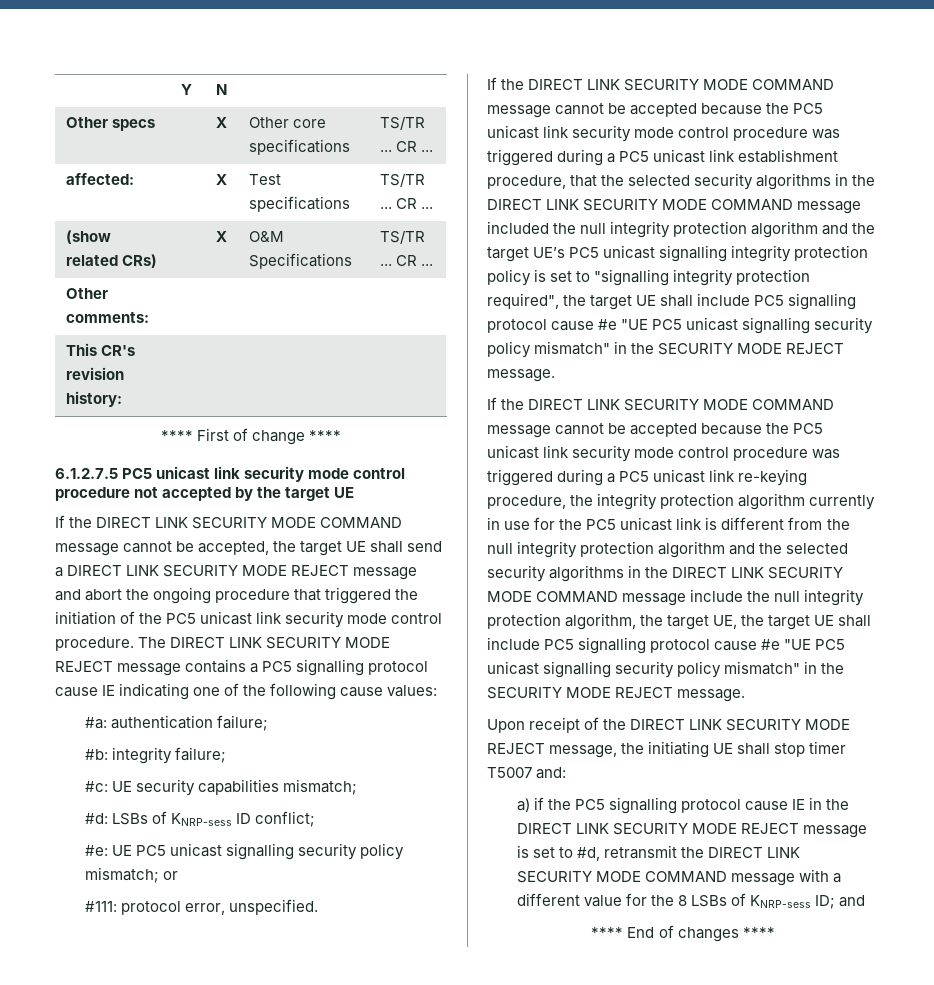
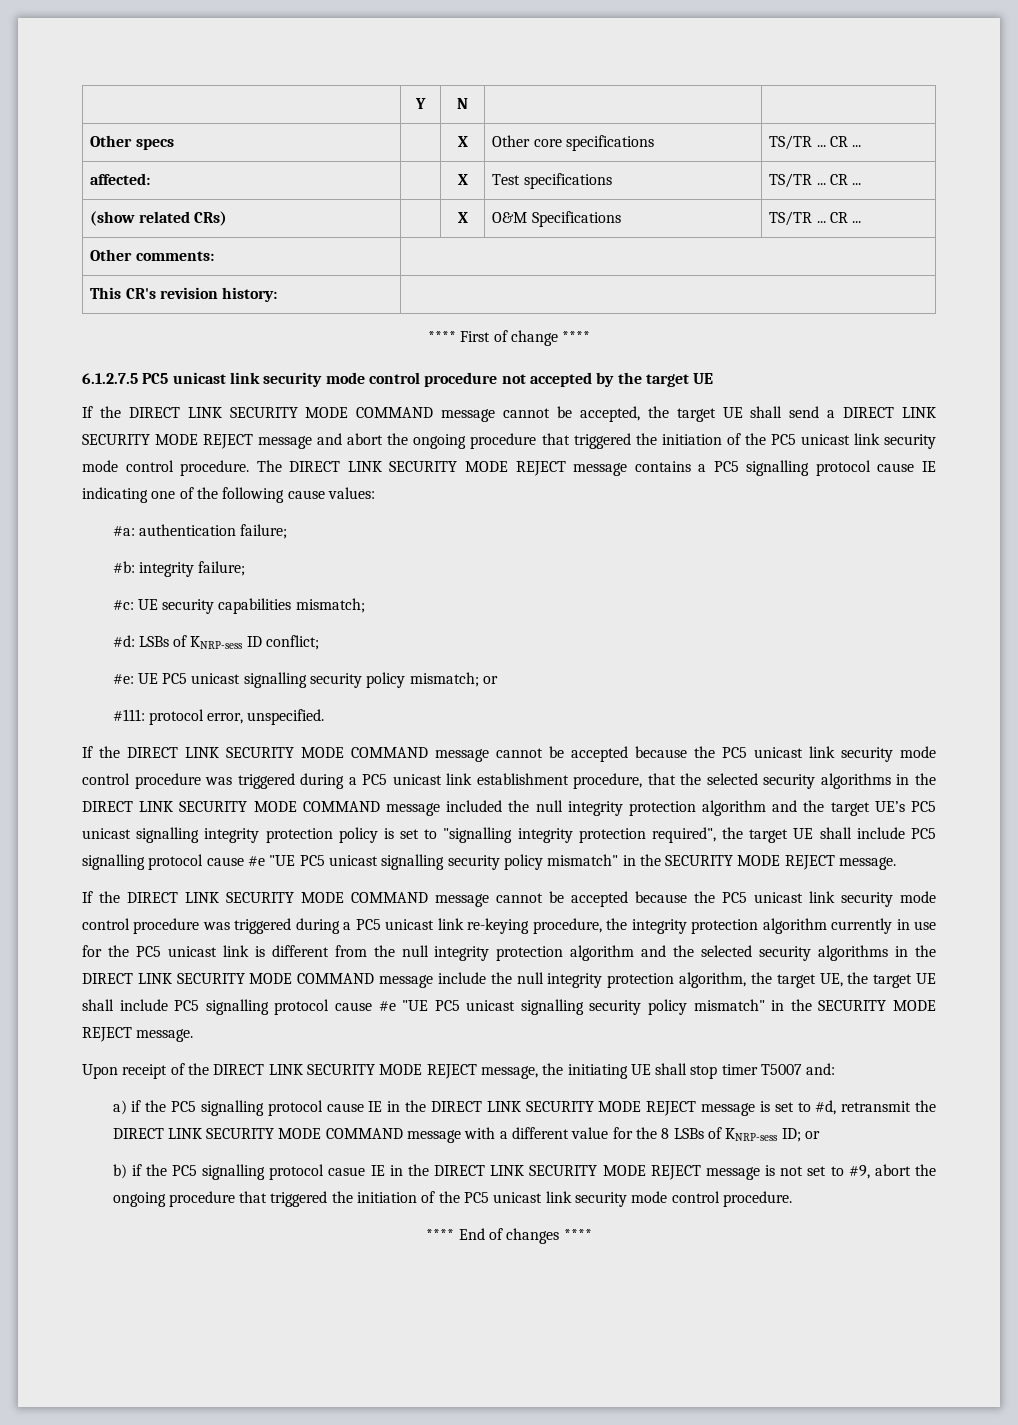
- a) if the PC5 signalling protocol cause IE in the DIRECT LINK SECURITY MODE REJECT message is set to #d, retransmit the DIRECT LINK SECURITY MODE COMMAND message with a different value for the 8 LSBs of KNRP-sess ID; and
+ a) if the PC5 signalling protocol cause IE in the DIRECT LINK SECURITY MODE REJECT message is set to #d, retransmit the DIRECT LINK SECURITY MODE COMMAND message with a different value for the 8 LSBs of KNRP-sess ID; or
+ b) if the PC5 signalling protocol casue IE in the DIRECT LINK SECURITY MODE REJECT message is not set to #9, abort the ongoing procedure that triggered the initiation of the PC5 unicast link security mode control procedure.

